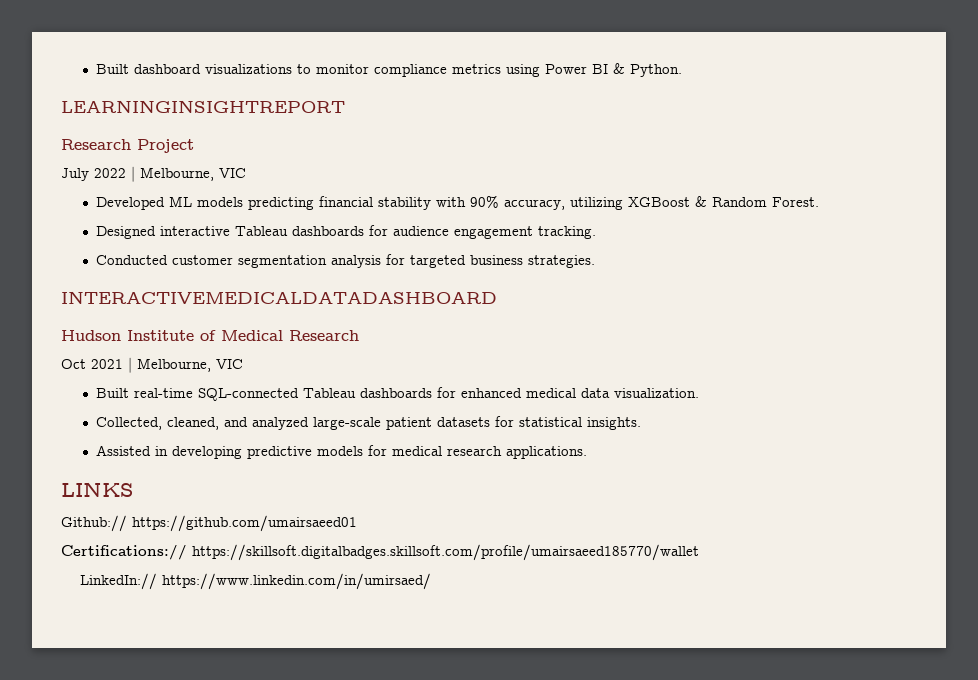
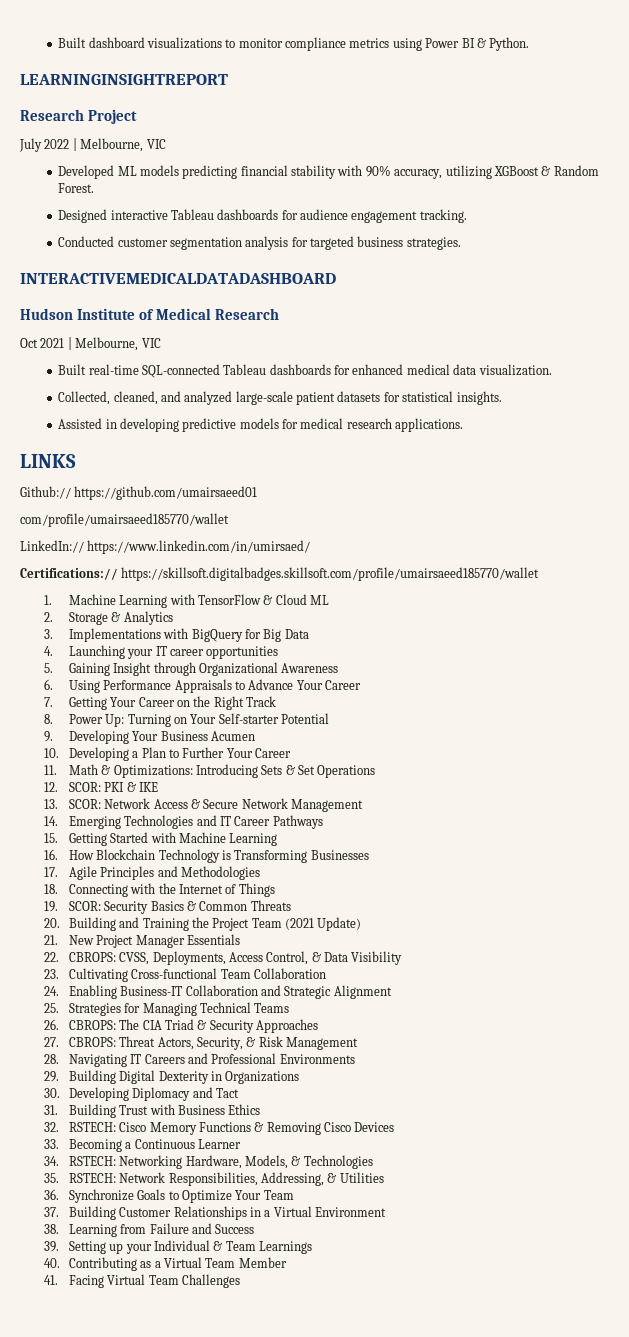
+ com/profile/umairsaeed185770/wallet
+ LinkedIn:// https://www.linkedin.com/in/umirsaed/
- LinkedIn:// https://www.linkedin.com/in/umirsaed/
+ 1. Machine Learning with TensorFlow & Cloud ML
+ 2. Storage & Analytics
+ 3. Implementations with BigQuery for Big Data
+ 4. Launching your IT career opportunities
+ 5. Gaining Insight through Organizational Awareness
+ 6. Using Performance Appraisals to Advance Your Career
+ 7. Getting Your Career on the Right Track
+ 8. Power Up: Turning on Your Self-starter Potential
+ 9. Developing Your Business Acumen
+ 10. Developing a Plan to Further Your Career
+ 11. Math & Optimizations: Introducing Sets & Set Operations
+ 12. SCOR: PKI & IKE
+ 13. SCOR: Network Access & Secure Network Management
+ 14. Emerging Technologies and IT Career Pathways
+ 15. Getting Started with Machine Learning
+ 16. How Blockchain Technology is Transforming Businesses
+ 17. Agile Principles and Methodologies
+ 18. Connecting with the Internet of Things
+ 19. SCOR: Security Basics & Common Threats
+ 20. Building and Training the Project Team (2021 Update)
+ 21. New Project Manager Essentials
+ 22. CBROPS: CVSS, Deployments, Access Control, & Data Visibility
+ 23. Cultivating Cross-functional Team Collaboration
+ 24. Enabling Business-IT Collaboration and Strategic Alignment
+ 25. Strategies for Managing Technical Teams
+ 26. CBROPS: The CIA Triad & Security Approaches
+ 27. CBROPS: Threat Actors, Security, & Risk Management
+ 28. Navigating IT Careers and Professional Environments
+ 29. Building Digital Dexterity in Organizations
+ 30. Developing Diplomacy and Tact
+ 31. Building Trust with Business Ethics
+ 32. RSTECH: Cisco Memory Functions & Removing Cisco Devices
+ 33. Becoming a Continuous Learner
+ 34. RSTECH: Networking Hardware, Models, & Technologies
+ 35. RSTECH: Network Responsibilities, Addressing, & Utilities
+ 36. Synchronize Goals to Optimize Your Team
+ 37. Building Customer Relationships in a Virtual Environment
+ 38. Learning from Failure and Success
+ 39. Setting up your Individual & Team Learnings
+ 40. Contributing as a Virtual Team Member
+ 41. Facing Virtual Team Challenges

